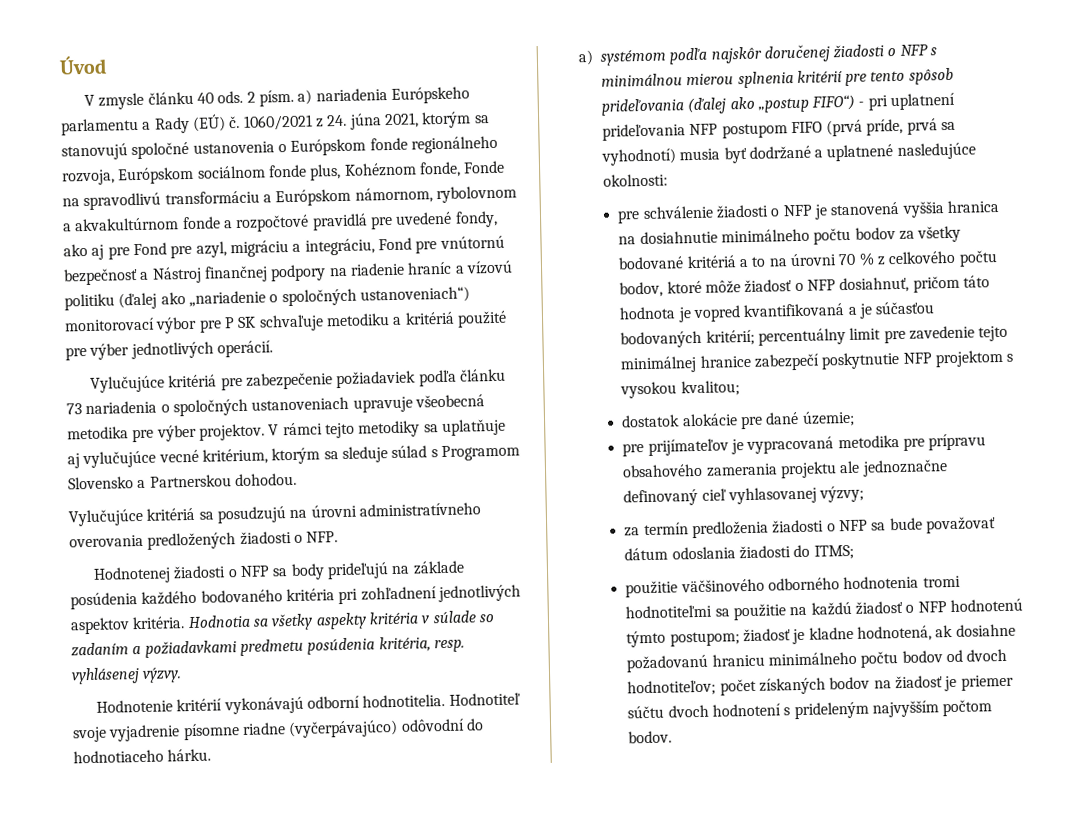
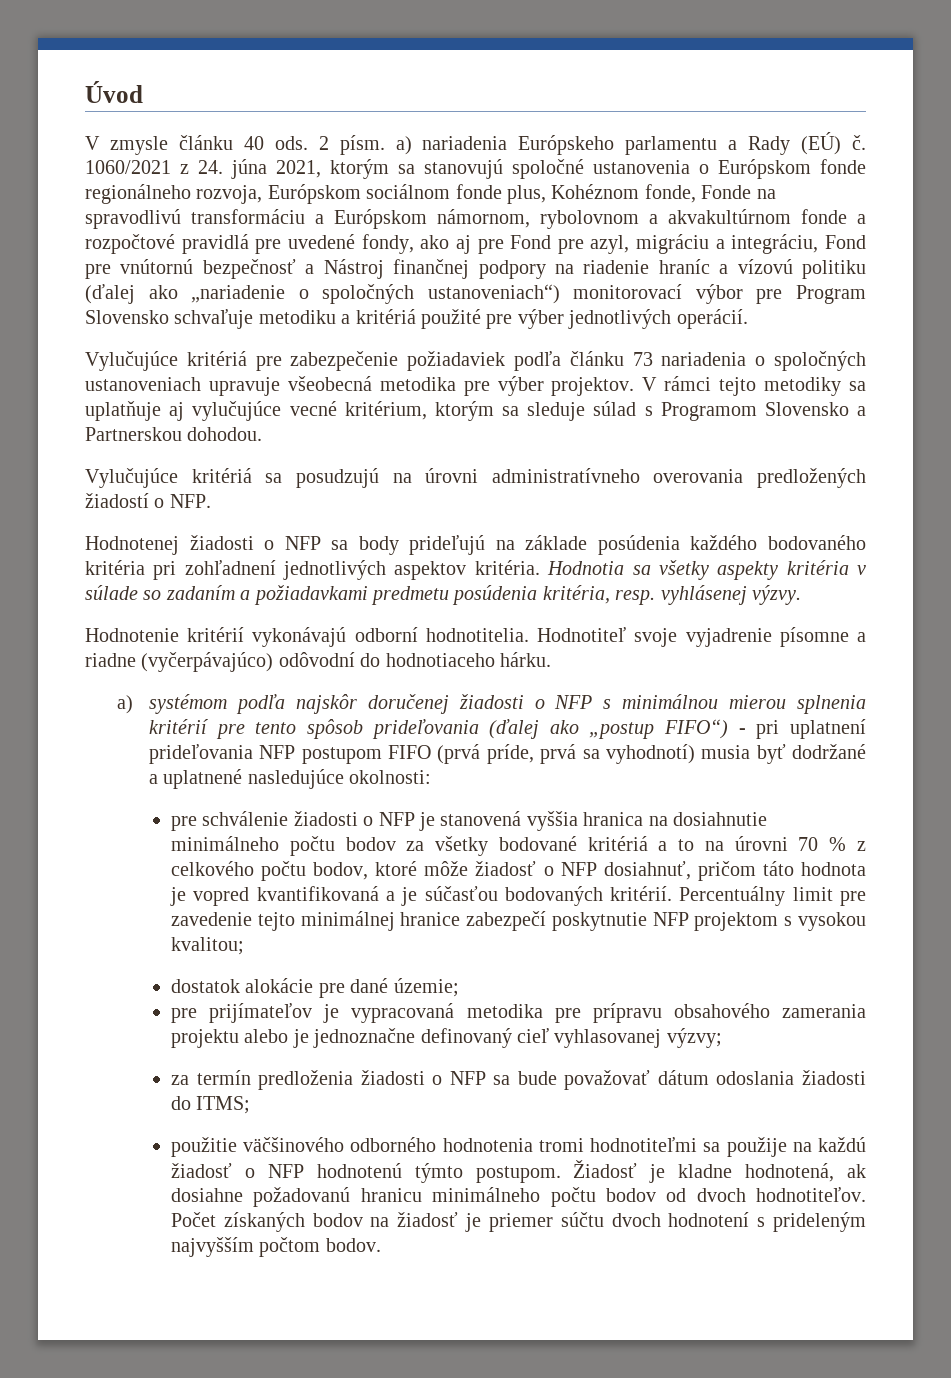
- 1060/2021 z 24. júna 2021, ktorým sa stanovujú spoločné ustanovenia o Európskom fonde regionálneho rozvoja, Európskom sociálnom fonde plus, Kohéznom fonde, Fonde na spravodlivú transformáciu a Európskom námornom, rybolovnom a akvakultúrnom fonde a rozpočtové pravidlá pre uvedené fondy, ako aj pre Fond pre azyl, migráciu a integráciu, Fond pre vnútornú bezpečnosť a Nástroj finančnej podpory na riadenie hraníc a vízovú politiku (ďalej ako „nariadenie o spoločných ustanoveniach“) monitorovací výbor pre P SK schvaľuje metodiku a kritériá použité pre výber jednotlivých operácií.
+ 1060/2021 z 24. júna 2021, ktorým sa stanovujú spoločné ustanovenia o Európskom fonde regionálneho rozvoja, Európskom sociálnom fonde plus, Kohéznom fonde, Fonde na spravodlivú transformáciu a Európskom námornom, rybolovnom a akvakultúrnom fonde a rozpočtové pravidlá pre uvedené fondy, ako aj pre Fond pre azyl, migráciu a integráciu, Fond pre vnútornú bezpečnosť a Nástroj finančnej podpory na riadenie hraníc a vízovú politiku (ďalej ako „nariadenie o spoločných ustanoveniach“) monitorovací výbor pre Program Slovensko schvaľuje metodiku a kritériá použité pre výber jednotlivých operácií.
- Vylučujúce kritériá sa posudzujú na úrovni administratívneho overovania predložených žiadosti o NFP.
+ Vylučujúce kritériá sa posudzujú na úrovni administratívneho overovania predložených žiadostí o NFP.
- Hodnotiteľ svoje vyjadrenie písomne riadne (vyčerpávajúco) odôvodní do hodnotiaceho hárku.
+ Hodnotiteľ svoje vyjadrenie písomne a riadne (vyčerpávajúco) odôvodní do hodnotiaceho hárku.
- pre schválenie žiadosti o NFP je stanovená vyššia hranica na dosiahnutie minimálneho počtu bodov za všetky bodované kritériá a to na úrovni 70 % z celkového počtu bodov, ktoré môže žiadosť o NFP dosiahnuť, pričom táto hodnota je vopred kvantifikovaná a je súčasťou bodovaných kritérií; percentuálny limit pre zavedenie tejto minimálnej hranice zabezpečí poskytnutie NFP projektom s vysokou kvalitou;
+ pre schválenie žiadosti o NFP je stanovená vyššia hranica na dosiahnutie minimálneho počtu bodov za všetky bodované kritériá a to na úrovni 70 % z celkového počtu bodov, ktoré môže žiadosť o NFP dosiahnuť, pričom táto hodnota je vopred kvantifikovaná a je súčasťou bodovaných kritérií. Percentuálny limit pre zavedenie tejto minimálnej hranice zabezpečí poskytnutie NFP projektom s vysokou kvalitou;
- pre prijímateľov je vypracovaná metodika pre prípravu obsahového zamerania projektu ale jednoznačne definovaný cieľ vyhlasovanej výzvy;
+ pre prijímateľov je vypracovaná metodika pre prípravu obsahového zamerania projektu alebo je jednoznačne definovaný cieľ vyhlasovanej výzvy;
- použitie väčšinového odborného hodnotenia tromi hodnotiteľmi sa použitie na každú žiadosť o NFP hodnotenú týmto postupom; žiadosť je kladne hodnotená, ak dosiahne požadovanú hranicu minimálneho počtu bodov od dvoch hodnotiteľov; počet získaných bodov na žiadosť je priemer súčtu dvoch hodnotení s prideleným najvyšším počtom bodov.
+ použitie väčšinového odborného hodnotenia tromi hodnotiteľmi sa použije na každú žiadosť o NFP hodnotenú týmto postupom. Žiadosť je kladne hodnotená, ak dosiahne požadovanú hranicu minimálneho počtu bodov od dvoch hodnotiteľov. Počet získaných bodov na žiadosť je priemer súčtu dvoch hodnotení s prideleným najvyšším počtom bodov.

